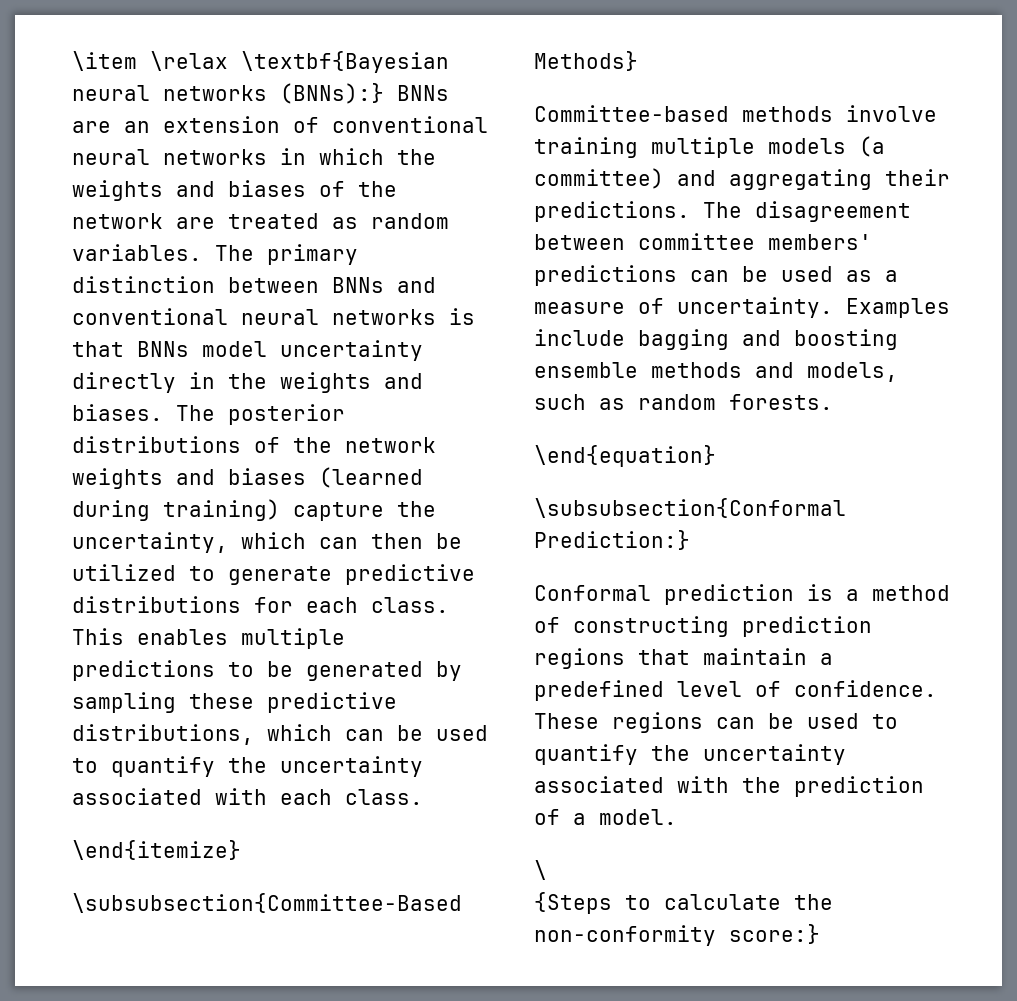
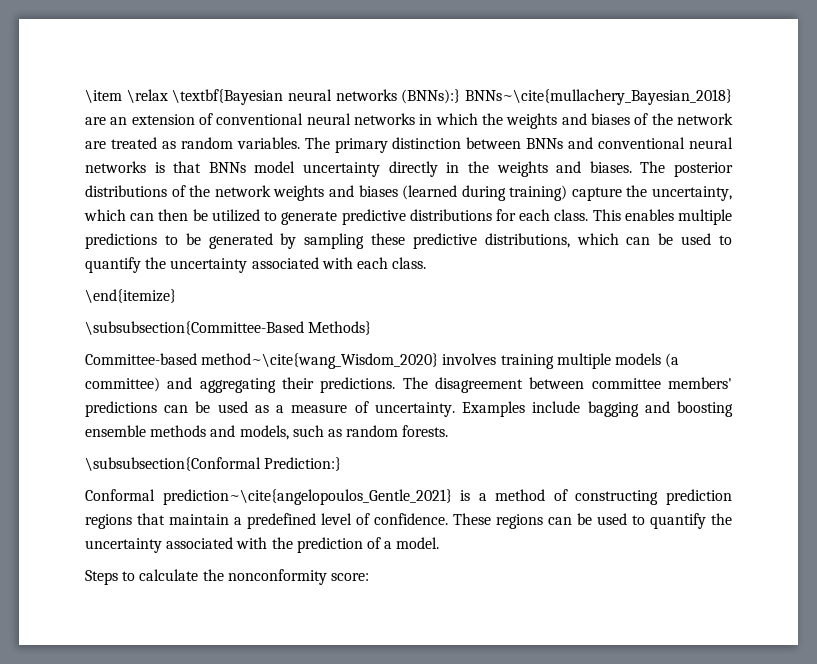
- \item \relax \textbf{Bayesian neural networks (BNNs):} BNNs are an extension of conventional neural networks in which the weights and biases of the network are treated as random variables.
+ \item \relax \textbf{Bayesian neural networks (BNNs):} BNNs~\cite{mullachery_Bayesian_2018} are an extension of conventional neural networks in which the weights and biases of the network are treated as random variables.
- Committee-based methods involve training multiple models (a committee) and aggregating their predictions.
+ Committee-based method~\cite{wang_Wisdom_2020} involves training multiple models (a committee) and aggregating their predictions.
- \end{equation}
- Conformal prediction is a method of constructing prediction regions that maintain a predefined level of confidence.
+ Conformal prediction~\cite{angelopoulos_Gentle_2021} is a method of constructing prediction regions that maintain a predefined level of confidence.
- \
- {Steps to calculate the non-conformity score:}
+ Steps to calculate the nonconformity score:

